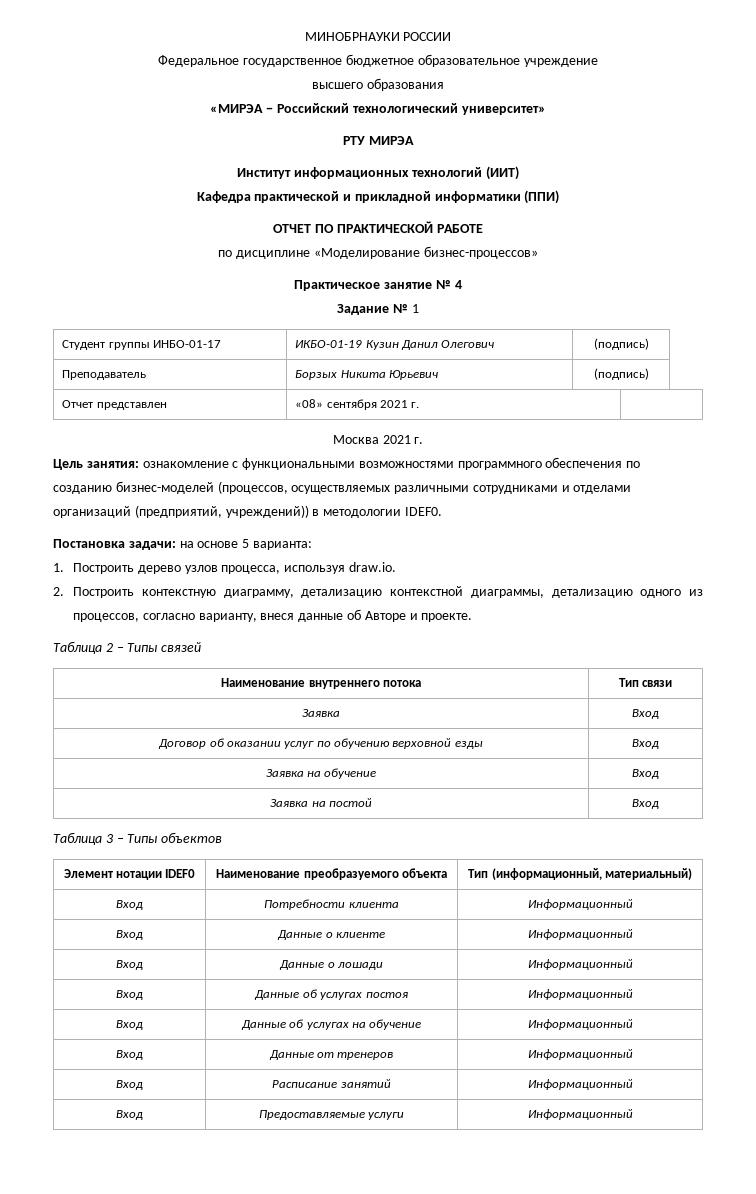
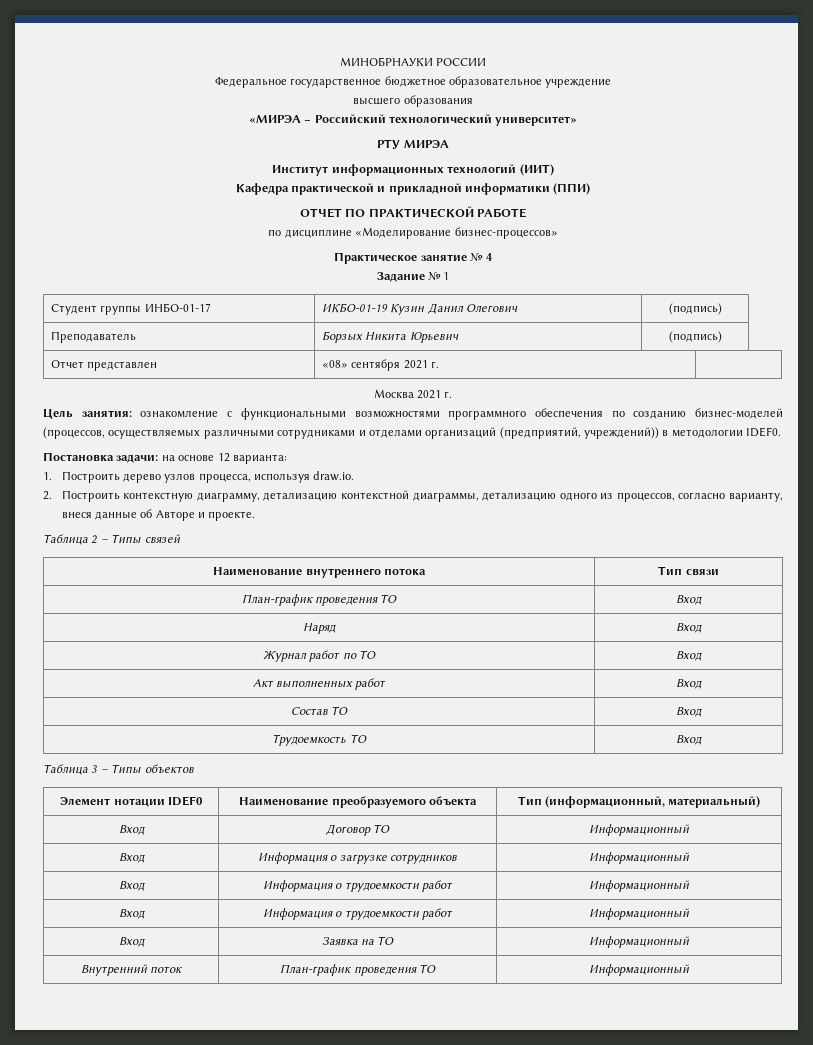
- Постановка задачи: на основе 5 варианта:
+ Постановка задачи: на основе 12 варианта:
- Заявка | Вход
- Договор об оказании услуг по обучению верховной езды | Вход
- Заявка на обучение | Вход
- Заявка на постой | Вход
+ План-график проведения ТО | Вход
+ Наряд | Вход
+ Журнал работ по ТО | Вход
+ Акт выполненных работ | Вход
+ Состав ТО | Вход
+ Трудоемкость ТО | Вход
- Вход | Потребности клиента | Информационный
- Вход | Данные о клиенте | Информационный
- Вход | Данные о лошади | Информационный
- Вход | Данные об услугах постоя | Информационный
- Вход | Данные об услугах на обучение | Информационный
- Вход | Данные от тренеров | Информационный
- Вход | Расписание занятий | Информационный
- Вход | Предоставляемые услуги | Информационный
+ Вход | Договор ТО | Информационный
+ Вход | Информация о загрузке сотрудников | Информационный
+ Вход | Информация о трудоемкости работ | Информационный
+ Вход | Информация о трудоемкости работ | Информационный
+ Вход | Заявка на ТО | Информационный
+ Внутренний поток | План-график проведения ТО | Информационный

